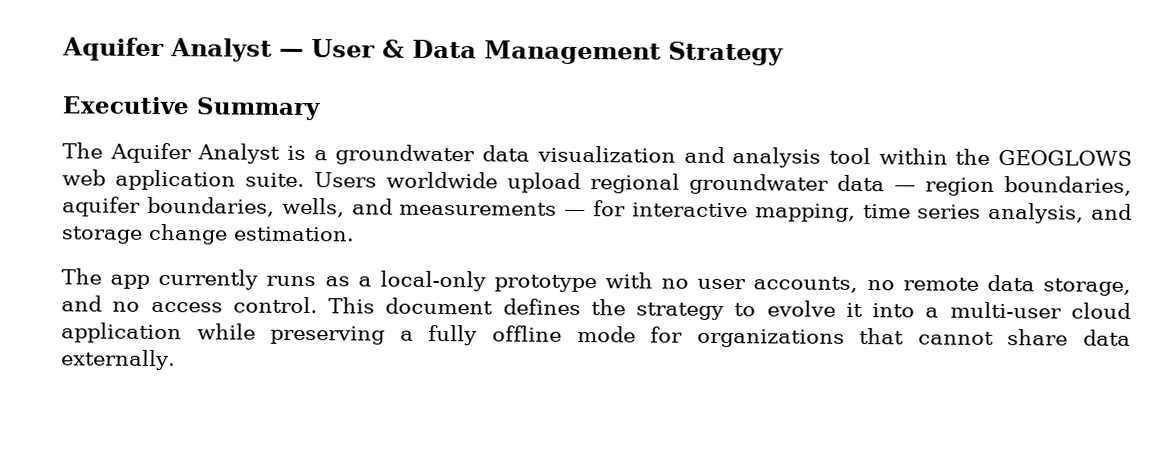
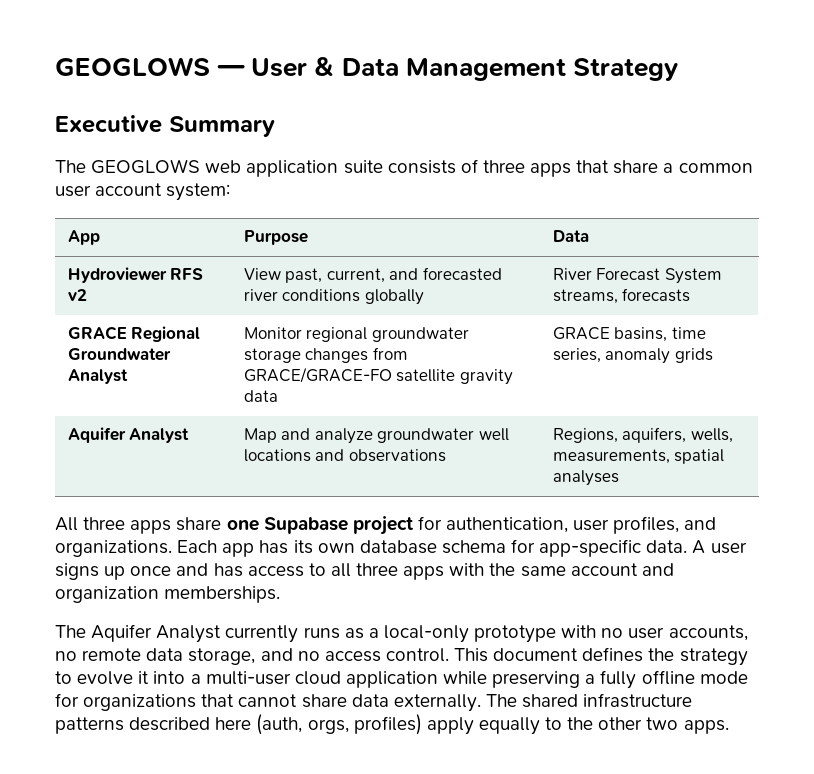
- Aquifer Analyst — User & Data Management Strategy
+ GEOGLOWS — User & Data Management Strategy
- The Aquifer Analyst is a groundwater data visualization and analysis tool within the GEOGLOWS web application suite. Users worldwide upload regional groundwater data — region boundaries, aquifer boundaries, wells, and measurements — for interactive mapping, time series analysis, and storage change estimation.
- The app currently runs as a local-only prototype with no user accounts, no remote data storage, and no access control.
+ The GEOGLOWS web application suite consists of three apps that share a common user account system:
+ App | Purpose | Data
+ Hydroviewer RFS v2 | View past, current, and forecasted river conditions globally | River Forecast System streams, forecasts
+ GRACE Regional Groundwater Analyst | Monitor regional groundwater storage changes from GRACE/GRACE-FO satellite gravity data | GRACE basins, time series, anomaly grids
+ Aquifer Analyst | Map and analyze groundwater well locations and observations | Regions, aquifers, wells, measurements, spatial analyses
+ All three apps share one Supabase project for authentication, user profiles, and organizations. Each app has its own database schema for app-specific data. A user signs up once and has access to all three apps with the same account and organization memberships.
+ The Aquifer Analyst currently runs as a local-only prototype with no user accounts, no remote data storage, and no access control.
+ The shared infrastructure patterns described here (auth, orgs, profiles) apply equally to the other two apps.

